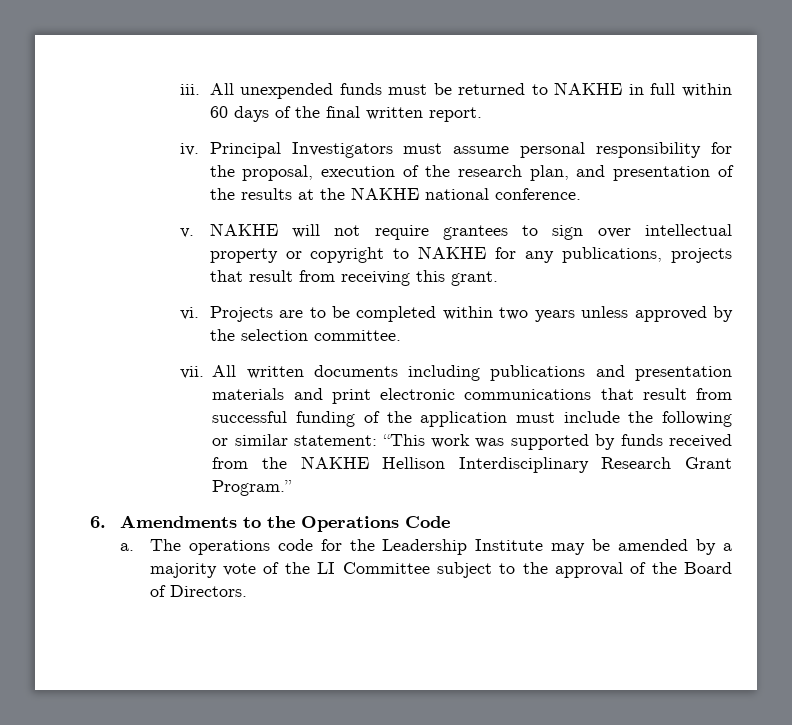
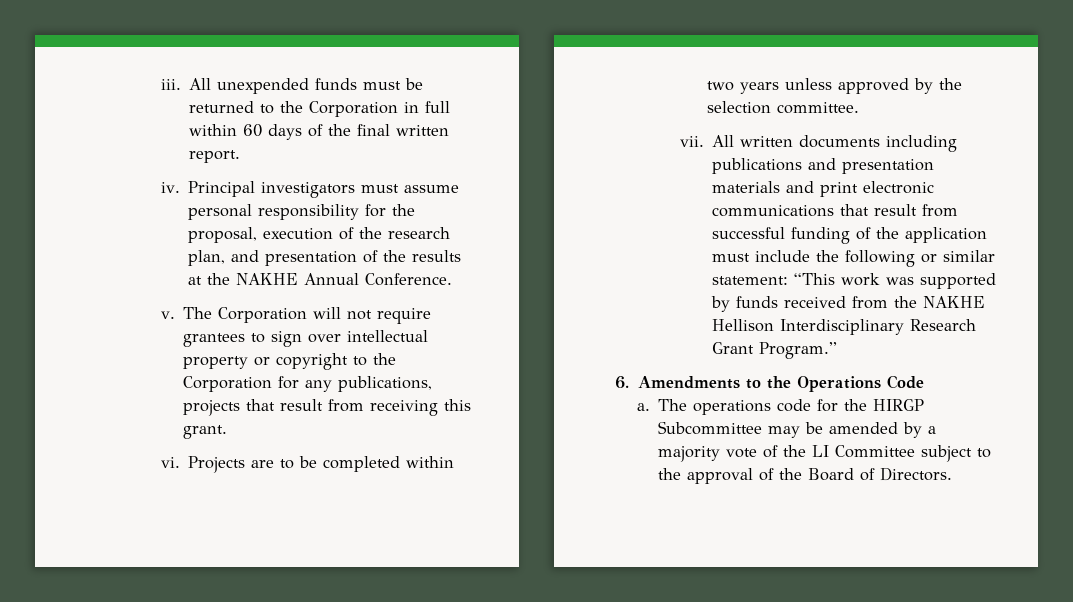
- All unexpended funds must be returned to NAKHE in full within 60 days of the final written report.
+ All unexpended funds must be returned to the Corporation in full within 60 days of the final written report.
- Principal Investigators must assume personal responsibility for the proposal, execution of the research plan, and presentation of the results at the NAKHE national conference.
+ Principal investigators must assume personal responsibility for the proposal, execution of the research plan, and presentation of the results at the NAKHE Annual Conference.
- NAKHE will not require grantees to sign over intellectual property or copyright to NAKHE for any publications, projects that result from receiving this grant.
+ The Corporation will not require grantees to sign over intellectual property or copyright to the Corporation for any publications, projects that result from receiving this grant.
- The operations code for the Leadership Institute may be amended by a majority vote of the LI Committee subject to the approval of the Board of Directors.
+ The operations code for the HIRGP Subcommittee may be amended by a majority vote of the LI Committee subject to the approval of the Board of Directors.

